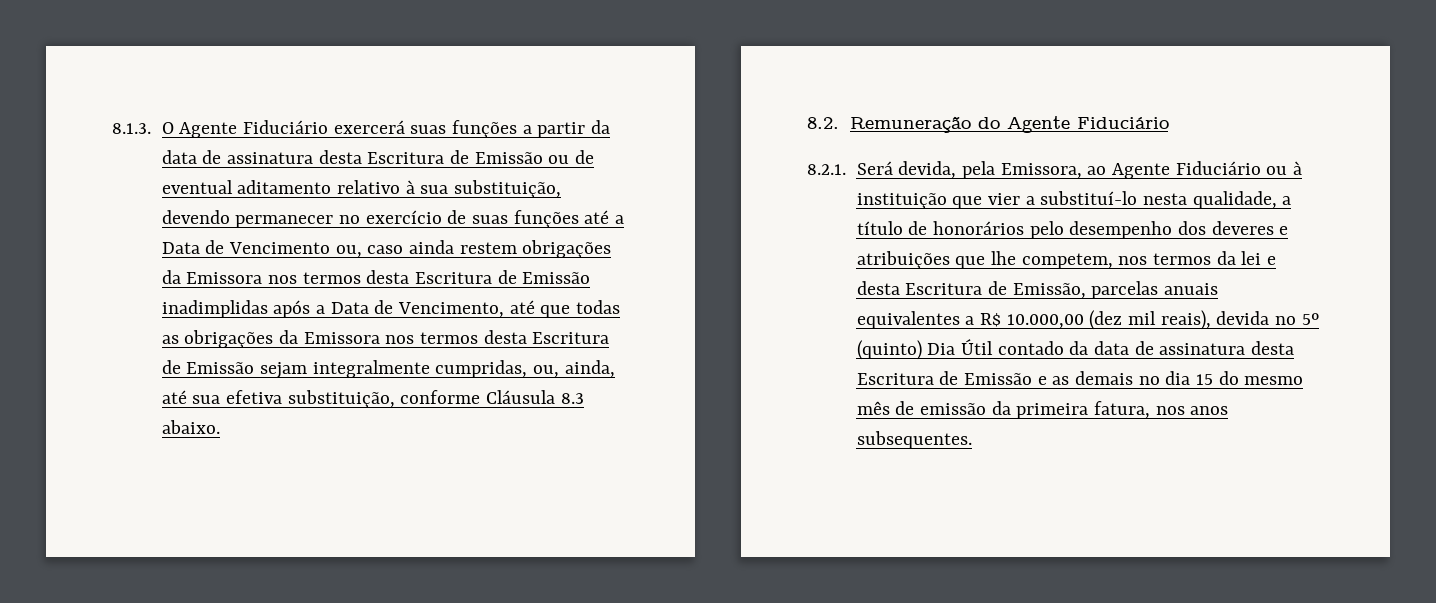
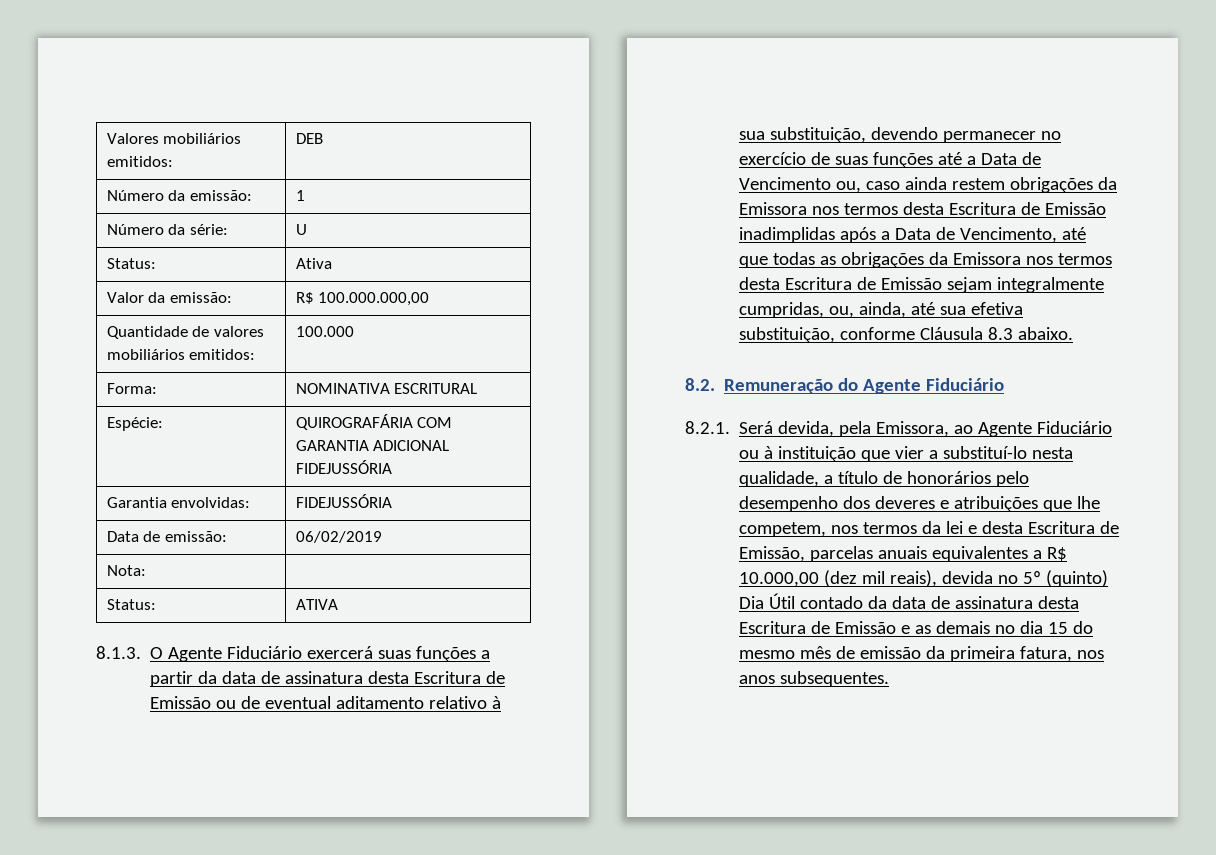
+ Valores mobiliários emitidos: | DEB
+ Número da emissão: | 1
+ Número da série: | U
+ Status: | Ativa
+ Valor da emissão: | R$ 100.000.000,00
+ Quantidade de valores mobiliários emitidos: | 100.000
+ Forma: | NOMINATIVA ESCRITURAL
+ Espécie: | QUIROGRAFÁRIA COM GARANTIA ADICIONAL FIDEJUSSÓRIA
+ Garantia envolvidas: | FIDEJUSSÓRIA
+ Data de emissão: | 06/02/2019
+ Nota: |
+ Status: | ATIVA

